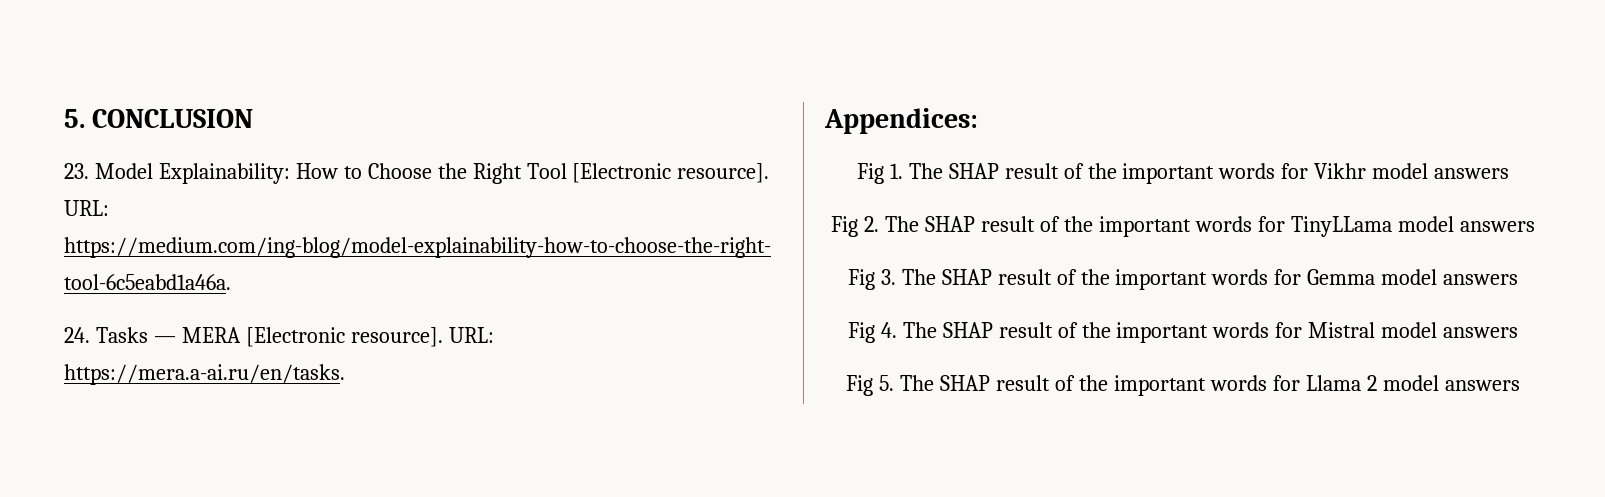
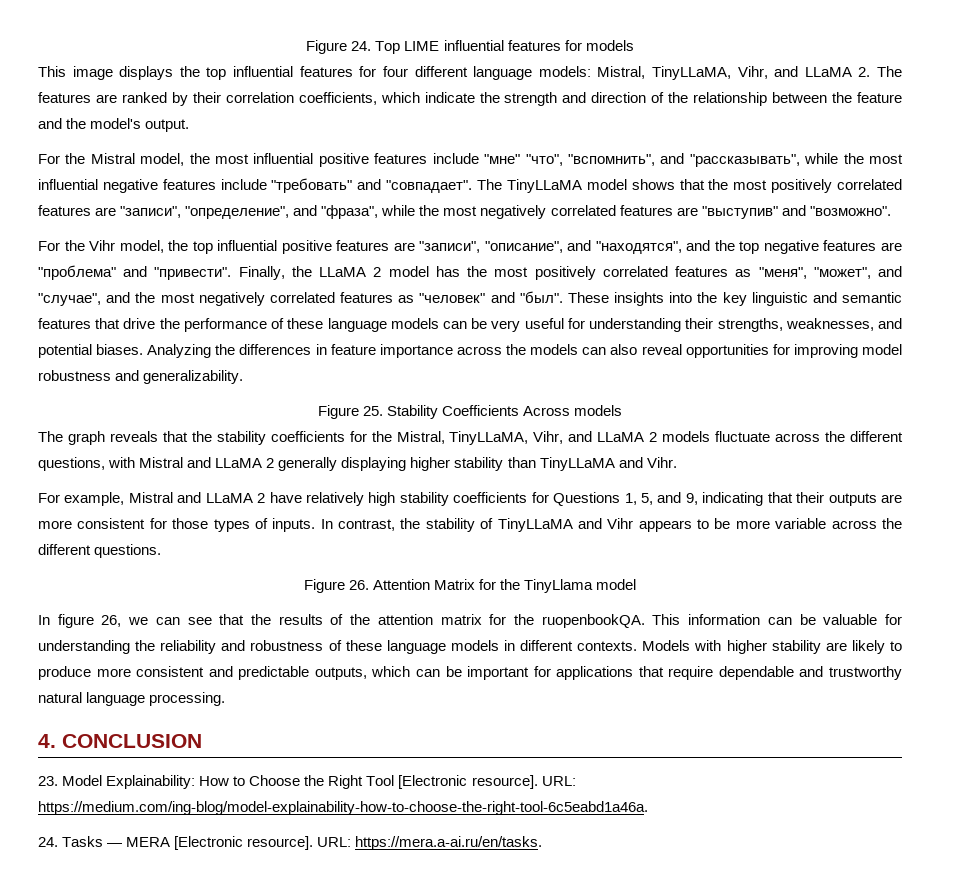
- 5. CONCLUSION
+ Figure 24. Top LIME influential features for models
+ This image displays the top influential features for four different language models: Mistral, TinyLLaMA, Vihr, and LLaMA 2. The features are ranked by their correlation coefficients, which indicate the strength and direction of the relationship between the feature and the model's output.
+ For the Mistral model, the most influential positive features include "мне" "что", "вспомнить", and "рассказывать", while the most influential negative features include "требовать" and "совпадает". The TinyLLaMA model shows that the most positively correlated features are "записи", "определение", and "фраза", while the most negatively correlated features are "выступив" and "возможно".
+ For the Vihr model, the top influential positive features are "записи", "описание", and "находятся", and the top negative features are "проблема" and "привести". Finally, the LLaMA 2 model has the most positively correlated features as "меня", "может", and "случае", and the most negatively correlated features as "человек" and "был". These insights into the key linguistic and semantic features that drive the performance of these language models can be very useful for understanding their strengths, weaknesses, and potential biases. Analyzing the differences in feature importance across the models can also reveal opportunities for improving model robustness and generalizability.
+ Figure 25. Stability Coefficients Across models
+ The graph reveals that the stability coefficients for the Mistral, TinyLLaMA, Vihr, and LLaMA 2 models fluctuate across the different questions, with Mistral and LLaMA 2 generally displaying higher stability than TinyLLaMA and Vihr.
+ For example, Mistral and LLaMA 2 have relatively high stability coefficients for Questions 1, 5, and 9, indicating that their outputs are more consistent for those types of inputs. In contrast, the stability of TinyLLaMA and Vihr appears to be more variable across the different questions.
+ Figure 26. Attention Matrix for the TinyLlama model
+ In figure 26, we can see that the results of the attention matrix for the ruopenbookQA. This information can be valuable for understanding the reliability and robustness of these language models in different contexts. Models with higher stability are likely to produce more consistent and predictable outputs, which can be important for applications that require dependable and trustworthy natural language processing.
+ 4. CONCLUSION
- Appendices:
- Fig 1. The SHAP result of the important words for Vikhr model answers
- Fig 2. The SHAP result of the important words for TinyLLama model answers
- Fig 3. The SHAP result of the important words for Gemma model answers
- Fig 4. The SHAP result of the important words for Mistral model answers
- Fig 5. The SHAP result of the important words for Llama 2 model answers

